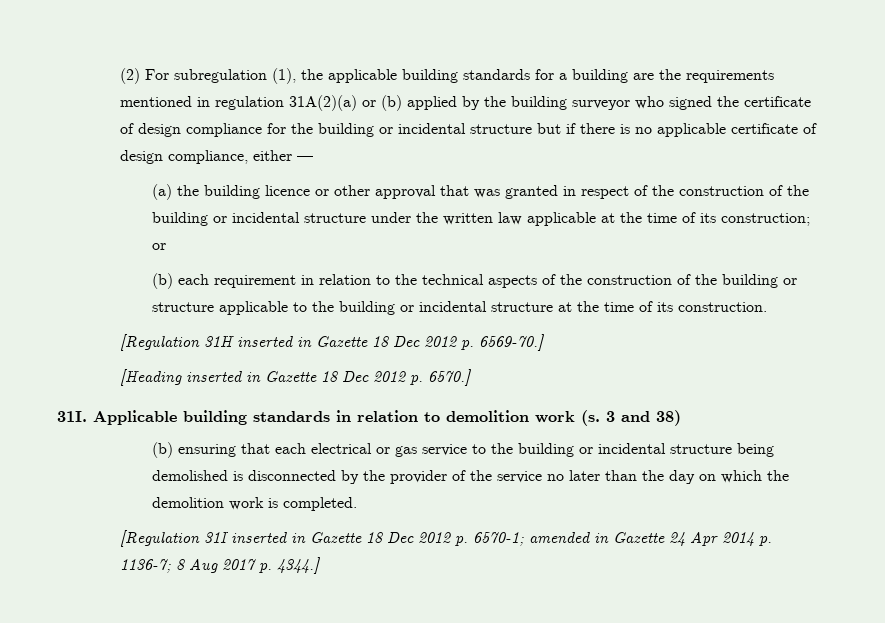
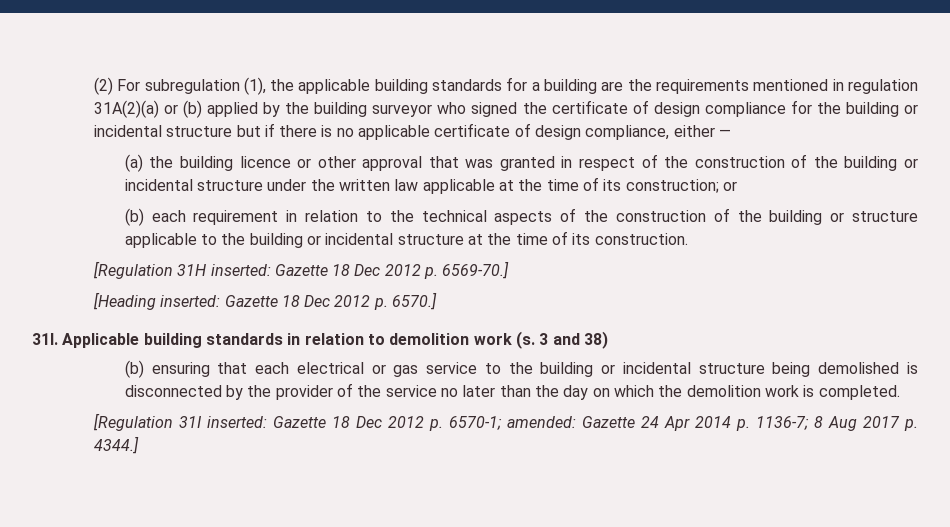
- [Regulation 31H inserted in Gazette 18 Dec 2012 p. 6569-70.]
+ [Regulation 31H inserted: Gazette 18 Dec 2012 p. 6569-70.]
- [Heading inserted in Gazette 18 Dec 2012 p. 6570.]
+ [Heading inserted: Gazette 18 Dec 2012 p. 6570.]
- [Regulation 31I inserted in Gazette 18 Dec 2012 p. 6570-1; amended in Gazette 24 Apr 2014 p. 1136-7; 8 Aug 2017 p. 4344.]
+ [Regulation 31I inserted: Gazette 18 Dec 2012 p. 6570-1; amended: Gazette 24 Apr 2014 p. 1136-7; 8 Aug 2017 p. 4344.]

